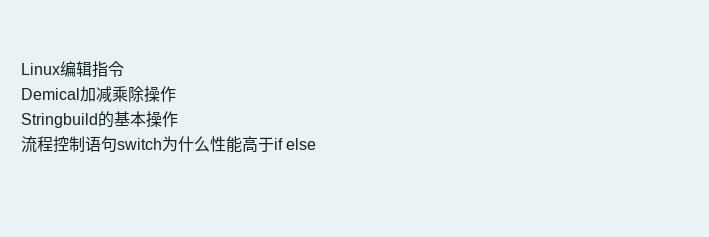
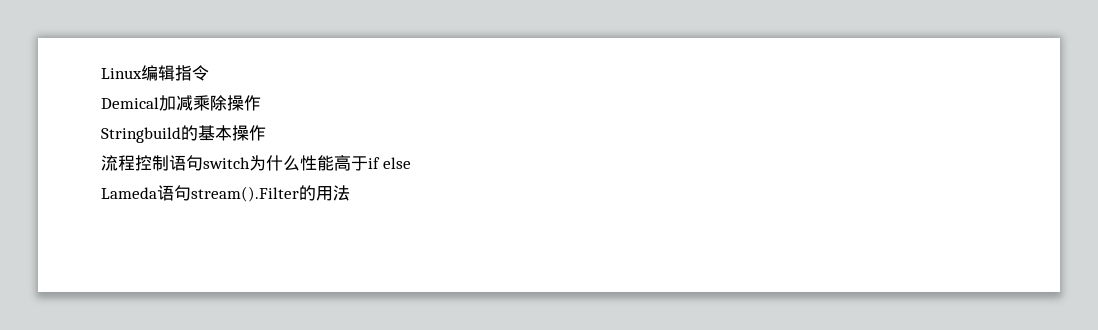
+ Lameda语句stream().Filter的用法

